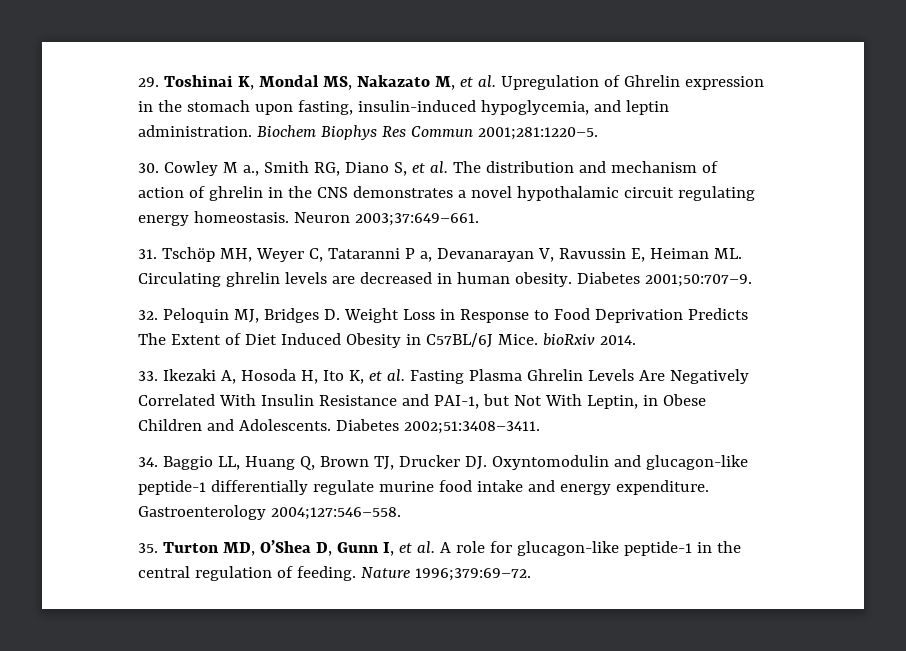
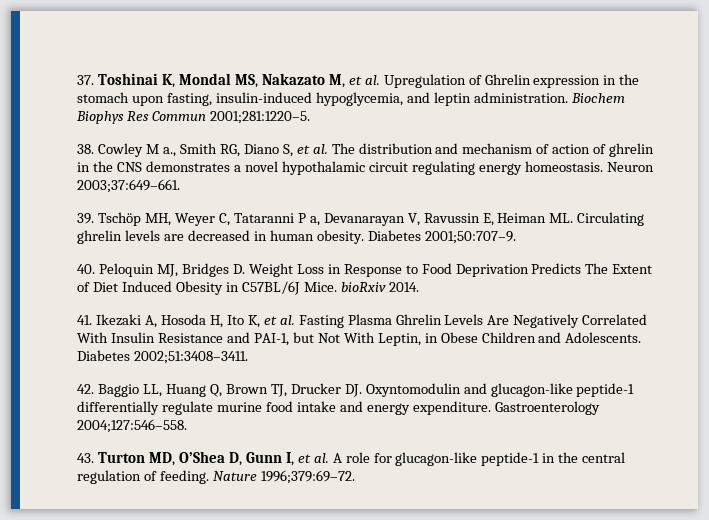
- 29. Toshinai K, Mondal MS, Nakazato M, et al. Upregulation of Ghrelin expression in the stomach upon fasting, insulin-induced hypoglycemia, and leptin administration.
+ 37. Toshinai K, Mondal MS, Nakazato M, et al. Upregulation of Ghrelin expression in the stomach upon fasting, insulin-induced hypoglycemia, and leptin administration.
- 30. Cowley M a., Smith RG, Diano S, et al. The distribution and mechanism of action of ghrelin in the CNS demonstrates a novel hypothalamic circuit regulating energy homeostasis.
+ 38. Cowley M a., Smith RG, Diano S, et al. The distribution and mechanism of action of ghrelin in the CNS demonstrates a novel hypothalamic circuit regulating energy homeostasis.
- 31. Tschöp MH, Weyer C, Tataranni P a, Devanarayan V, Ravussin E, Heiman ML. Circulating ghrelin levels are decreased in human obesity.
+ 39. Tschöp MH, Weyer C, Tataranni P a, Devanarayan V, Ravussin E, Heiman ML. Circulating ghrelin levels are decreased in human obesity.
- 32. Peloquin MJ, Bridges D. Weight Loss in Response to Food Deprivation Predicts The Extent of Diet Induced Obesity in C57BL/6J Mice. bioRxiv 2014.
+ 40. Peloquin MJ, Bridges D. Weight Loss in Response to Food Deprivation Predicts The Extent of Diet Induced Obesity in C57BL/6J Mice. bioRxiv 2014.
- 33. Ikezaki A, Hosoda H, Ito K, et al. Fasting Plasma Ghrelin Levels Are Negatively Correlated With Insulin Resistance and PAI-1, but Not With Leptin, in Obese Children and Adolescents.
+ 41. Ikezaki A, Hosoda H, Ito K, et al. Fasting Plasma Ghrelin Levels Are Negatively Correlated With Insulin Resistance and PAI-1, but Not With Leptin, in Obese Children and Adolescents.
- 34. Baggio LL, Huang Q, Brown TJ, Drucker DJ. Oxyntomodulin and glucagon-like peptide-1 differentially regulate murine food intake and energy expenditure.
+ 42. Baggio LL, Huang Q, Brown TJ, Drucker DJ. Oxyntomodulin and glucagon-like peptide-1 differentially regulate murine food intake and energy expenditure.
- 35. Turton MD, O’Shea D, Gunn I, et al. A role for glucagon-like peptide-1 in the central regulation of feeding.
+ 43. Turton MD, O’Shea D, Gunn I, et al. A role for glucagon-like peptide-1 in the central regulation of feeding.

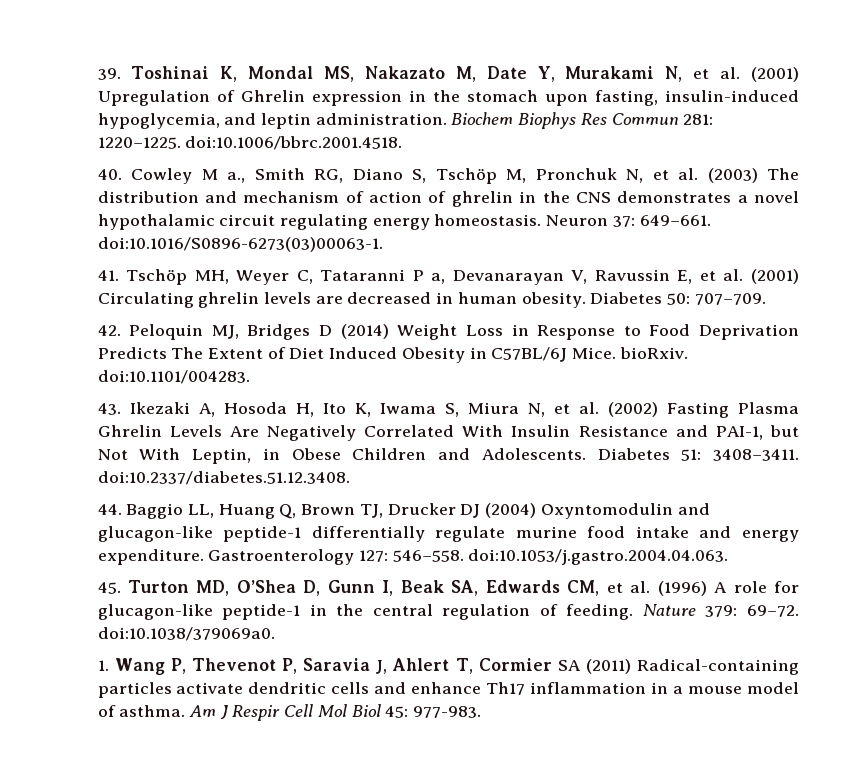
- 37. Toshinai K, Mondal MS, Nakazato M, et al. Upregulation of Ghrelin expression in the stomach upon fasting, insulin-induced hypoglycemia, and leptin administration.
+ 39. Toshinai K, Mondal MS, Nakazato M, Date Y, Murakami N, et al. (2001) Upregulation of Ghrelin expression in the stomach upon fasting, insulin-induced hypoglycemia, and leptin administration.
- Biochem Biophys Res Commun 2001;281:1220–5.
- 38. Cowley M a., Smith RG, Diano S, et al. The distribution and mechanism of action of ghrelin in the CNS demonstrates a novel hypothalamic circuit regulating energy homeostasis.
+ Biochem Biophys Res Commun 281: 1220–1225. doi:10.1006/bbrc.2001.4518.
+ 40. Cowley M a., Smith RG, Diano S, Tschöp M, Pronchuk N, et al. (2003) The distribution and mechanism of action of ghrelin in the CNS demonstrates a novel hypothalamic circuit regulating energy homeostasis.
- Neuron 2003;37:649–661.
- 39. Tschöp MH, Weyer C, Tataranni P a, Devanarayan V, Ravussin E, Heiman ML. Circulating ghrelin levels are decreased in human obesity.
+ Neuron 37: 649–661. doi:10.1016/S0896-6273(03)00063-1.
+ 41. Tschöp MH, Weyer C, Tataranni P a, Devanarayan V, Ravussin E, et al. (2001) Circulating ghrelin levels are decreased in human obesity.
- Diabetes 2001;50:707–9.
- 40. Peloquin MJ, Bridges D. Weight Loss in Response to Food Deprivation Predicts The Extent of Diet Induced Obesity in C57BL/6J Mice. bioRxiv 2014.
- 41. Ikezaki A, Hosoda H, Ito K, et al. Fasting Plasma Ghrelin Levels Are Negatively Correlated With Insulin Resistance and PAI-1, but Not With Leptin, in Obese Children and Adolescents.
+ Diabetes 50: 707–709.
+ 42. Peloquin MJ, Bridges D (2014) Weight Loss in Response to Food Deprivation Predicts The Extent of Diet Induced Obesity in C57BL/6J Mice. bioRxiv. doi:10.1101/004283.
+ 43. Ikezaki A, Hosoda H, Ito K, Iwama S, Miura N, et al. (2002) Fasting Plasma Ghrelin Levels Are Negatively Correlated With Insulin Resistance and PAI-1, but Not With Leptin, in Obese Children and Adolescents.
- Diabetes 2002;51:3408–3411.
- 42. Baggio LL, Huang Q, Brown TJ, Drucker DJ. Oxyntomodulin and glucagon-like peptide-1 differentially regulate murine food intake and energy expenditure.
+ Diabetes 51: 3408–3411. doi:10.2337/diabetes.51.12.3408.
+ 44. Baggio LL, Huang Q, Brown TJ, Drucker DJ (2004) Oxyntomodulin and glucagon-like peptide-1 differentially regulate murine food intake and energy expenditure.
- Gastroenterology 2004;127:546–558.
- 43. Turton MD, O’Shea D, Gunn I, et al. A role for glucagon-like peptide-1 in the central regulation of feeding.
+ Gastroenterology 127: 546–558. doi:10.1053/j.gastro.2004.04.063.
+ 45. Turton MD, O’Shea D, Gunn I, Beak SA, Edwards CM, et al. (1996) A role for glucagon-like peptide-1 in the central regulation of feeding.
- Nature 1996;379:69–72.
+ Nature 379: 69–72. doi:10.1038/379069a0.
+ 1. Wang P, Thevenot P, Saravia J, Ahlert T, Cormier SA (2011) Radical-containing particles activate dendritic cells and enhance Th17 inflammation in a mouse model of asthma. Am J Respir Cell Mol Biol 45: 977-983.

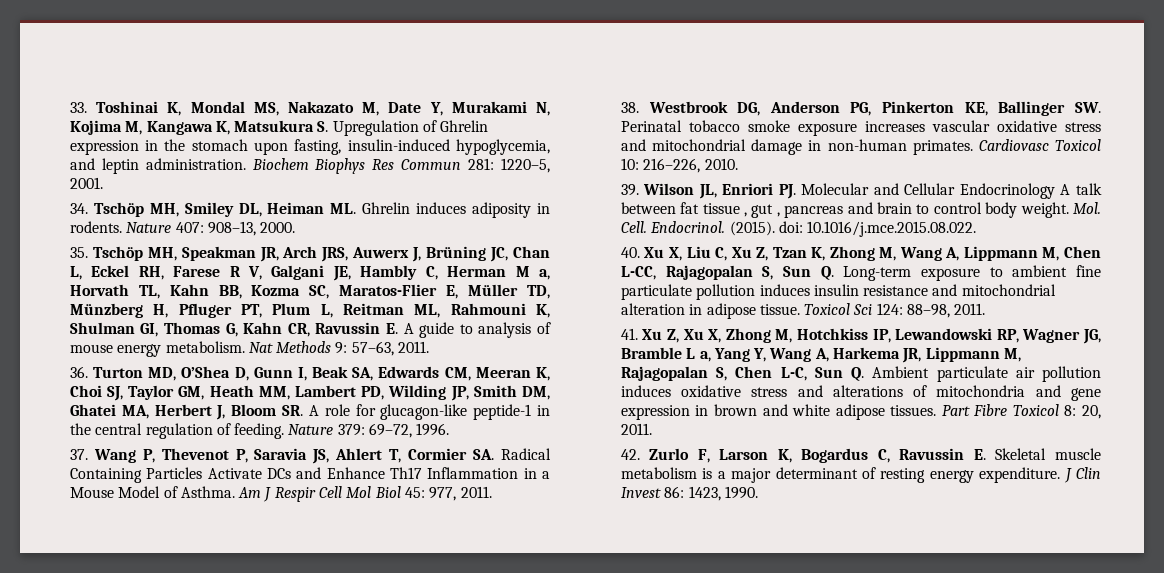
- 39. Toshinai K, Mondal MS, Nakazato M, Date Y, Murakami N, et al. (2001) Upregulation of Ghrelin expression in the stomach upon fasting, insulin-induced hypoglycemia, and leptin administration.
+ 33. Toshinai K, Mondal MS, Nakazato M, Date Y, Murakami N, Kojima M, Kangawa K, Matsukura S. Upregulation of Ghrelin expression in the stomach upon fasting, insulin-induced hypoglycemia, and leptin administration.
- Biochem Biophys Res Commun 281: 1220–1225. doi:10.1006/bbrc.2001.4518.
- 40. Cowley M a., Smith RG, Diano S, Tschöp M, Pronchuk N, et al. (2003) The distribution and mechanism of action of ghrelin in the CNS demonstrates a novel hypothalamic circuit regulating energy homeostasis. Neuron 37: 649–661. doi:10.1016/S0896-6273(03)00063-1.
- 41. Tschöp MH, Weyer C, Tataranni P a, Devanarayan V, Ravussin E, et al. (2001) Circulating ghrelin levels are decreased in human obesity. Diabetes 50: 707–709.
- 42. Peloquin MJ, Bridges D (2014) Weight Loss in Response to Food Deprivation Predicts The Extent of Diet Induced Obesity in C57BL/6J Mice. bioRxiv. doi:10.1101/004283.
- 43. Ikezaki A, Hosoda H, Ito K, Iwama S, Miura N, et al. (2002) Fasting Plasma Ghrelin Levels Are Negatively Correlated With Insulin Resistance and PAI-1, but Not With Leptin, in Obese Children and Adolescents. Diabetes 51: 3408–3411. doi:10.2337/diabetes.51.12.3408.
- 44. Baggio LL, Huang Q, Brown TJ, Drucker DJ (2004) Oxyntomodulin and glucagon-like peptide-1 differentially regulate murine food intake and energy expenditure. Gastroenterology 127: 546–558. doi:10.1053/j.gastro.2004.04.063.
- 45. Turton MD, O’Shea D, Gunn I, Beak SA, Edwards CM, et al. (1996) A role for glucagon-like peptide-1 in the central regulation of feeding.
+ Biochem Biophys Res Commun 281: 1220–5, 2001.
+ 34. Tschöp MH, Smiley DL, Heiman ML. Ghrelin induces adiposity in rodents. Nature 407: 908–13, 2000.
+ 35. Tschöp MH, Speakman JR, Arch JRS, Auwerx J, Brüning JC, Chan L, Eckel RH, Farese R V, Galgani JE, Hambly C, Herman M a, Horvath TL, Kahn BB, Kozma SC, Maratos-Flier E, Müller TD, Münzberg H, Pfluger PT, Plum L, Reitman ML, Rahmouni K, Shulman GI, Thomas G, Kahn CR, Ravussin E. A guide to analysis of mouse energy metabolism. Nat Methods 9: 57–63, 2011.
+ 36. Turton MD, O’Shea D, Gunn I, Beak SA, Edwards CM, Meeran K, Choi SJ, Taylor GM, Heath MM, Lambert PD, Wilding JP, Smith DM, Ghatei MA, Herbert J, Bloom SR. A role for glucagon-like peptide-1 in the central regulation of feeding.
- Nature 379: 69–72. doi:10.1038/379069a0.
- 1. Wang P, Thevenot P, Saravia J, Ahlert T, Cormier SA (2011) Radical-containing particles activate dendritic cells and enhance Th17 inflammation in a mouse model of asthma.
+ Nature 379: 69–72, 1996.
+ 37. Wang P, Thevenot P, Saravia JS, Ahlert T, Cormier SA. Radical Containing Particles Activate DCs and Enhance Th17 Inflammation in a Mouse Model of Asthma.
- Am J Respir Cell Mol Biol 45: 977-983.
+ Am J Respir Cell Mol Biol 45: 977, 2011.
+ 38. Westbrook DG, Anderson PG, Pinkerton KE, Ballinger SW. Perinatal tobacco smoke exposure increases vascular oxidative stress and mitochondrial damage in non-human primates. Cardiovasc Toxicol 10: 216–226, 2010.
+ 39. Wilson JL, Enriori PJ. Molecular and Cellular Endocrinology A talk between fat tissue , gut , pancreas and brain to control body weight. Mol. Cell. Endocrinol. (2015). doi: 10.1016/j.mce.2015.08.022.
+ 40. Xu X, Liu C, Xu Z, Tzan K, Zhong M, Wang A, Lippmann M, Chen L-CC, Rajagopalan S, Sun Q. Long-term exposure to ambient fine particulate pollution induces insulin resistance and mitochondrial alteration in adipose tissue. Toxicol Sci 124: 88–98, 2011.
+ 41. Xu Z, Xu X, Zhong M, Hotchkiss IP, Lewandowski RP, Wagner JG, Bramble L a, Yang Y, Wang A, Harkema JR, Lippmann M, Rajagopalan S, Chen L-C, Sun Q. Ambient particulate air pollution induces oxidative stress and alterations of mitochondria and gene expression in brown and white adipose tissues. Part Fibre Toxicol 8: 20, 2011.
+ 42. Zurlo F, Larson K, Bogardus C, Ravussin E. Skeletal muscle metabolism is a major determinant of resting energy expenditure. J Clin Invest 86: 1423, 1990.

